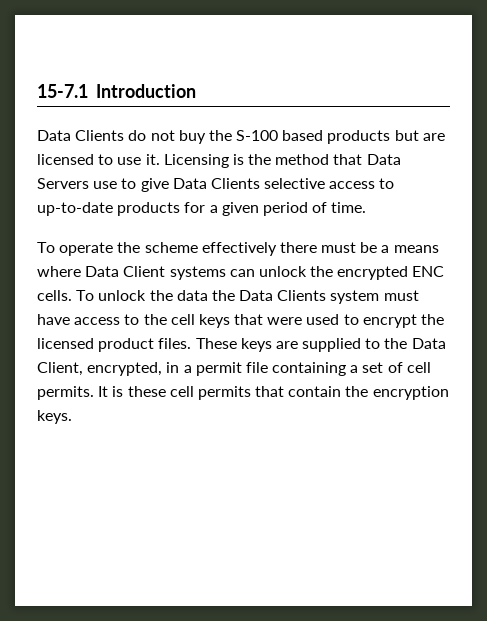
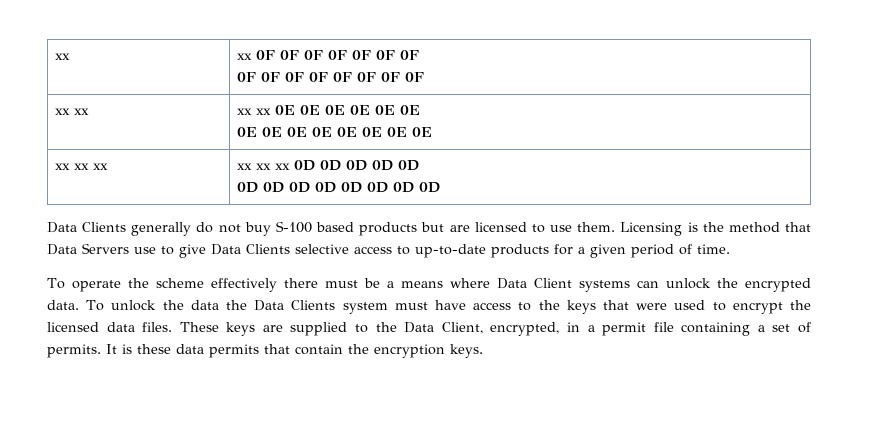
- 15-7.1 Introduction
- Data Clients do not buy the S-100 based products but are licensed to use it.
+ xx | xx 0F 0F 0F 0F 0F 0F 0F
+ 0F 0F 0F 0F 0F 0F 0F 0F
+ xx xx | xx xx 0E 0E 0E 0E 0E 0E
+ 0E 0E 0E 0E 0E 0E 0E 0E
+ xx xx xx | xx xx xx 0D 0D 0D 0D 0D
+ 0D 0D 0D 0D 0D 0D 0D 0D
+ Data Clients generally do not buy S-100 based products but are licensed to use them.
- To operate the scheme effectively there must be a means where Data Client systems can unlock the encrypted ENC cells.
+ To operate the scheme effectively there must be a means where Data Client systems can unlock the encrypted data.
- To unlock the data the Data Clients system must have access to the cell keys that were used to encrypt the licensed product files.
+ To unlock the data the Data Clients system must have access to the keys that were used to encrypt the licensed data files.
- These keys are supplied to the Data Client, encrypted, in a permit file containing a set of cell permits.
+ These keys are supplied to the Data Client, encrypted, in a permit file containing a set of permits.
- It is these cell permits that contain the encryption keys.
+ It is these data permits that contain the encryption keys.

